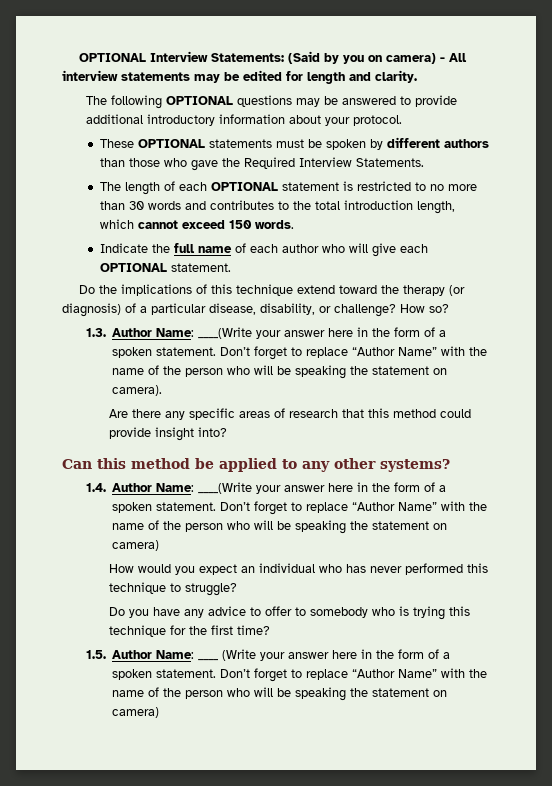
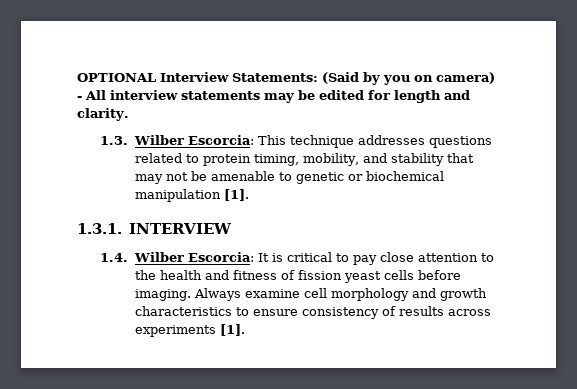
- The following OPTIONAL questions may be answered to provide additional introductory information about your protocol.
- These OPTIONAL statements must be spoken by different authors than those who gave the Required Interview Statements.
- The length of each OPTIONAL statement is restricted to no more than 30 words and contributes to the total introduction length, which cannot exceed 150 words.
- Indicate the full name of each author who will give each OPTIONAL statement.
- Do the implications of this technique extend toward the therapy (or diagnosis) of a particular disease, disability, or challenge? How so?
- 1.3. Author Name: ____(Write your answer here in the form of a spoken statement. Don’t forget to replace “Author Name” with the name of the person who will be speaking the statement on camera).
- Are there any specific areas of research that this method could provide insight into?
- Can this method be applied to any other systems?
- 1.4. Author Name: ____(Write your answer here in the form of a spoken statement. Don’t forget to replace “Author Name” with the name of the person who will be speaking the statement on camera)
- How would you expect an individual who has never performed this technique to struggle?
- Do you have any advice to offer to somebody who is trying this technique for the first time?
- 1.5. Author Name: ____ (Write your answer here in the form of a spoken statement. Don’t forget to replace “Author Name” with the name of the person who will be speaking the statement on camera)
+ 1.3. Wilber Escorcia: This technique addresses questions related to protein timing, mobility, and stability that may not be amenable to genetic or biochemical manipulation [1].
+ 1.3.1. INTERVIEW
+ 1.4. Wilber Escorcia: It is critical to pay close attention to the health and fitness of fission yeast cells before imaging. Always examine cell morphology and growth characteristics to ensure consistency of results across experiments [1].

